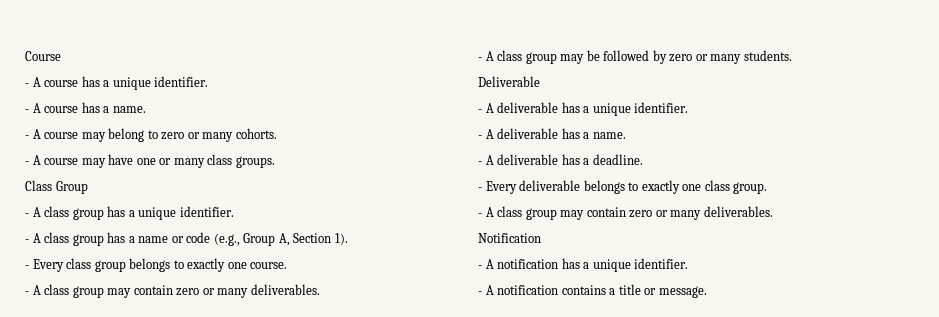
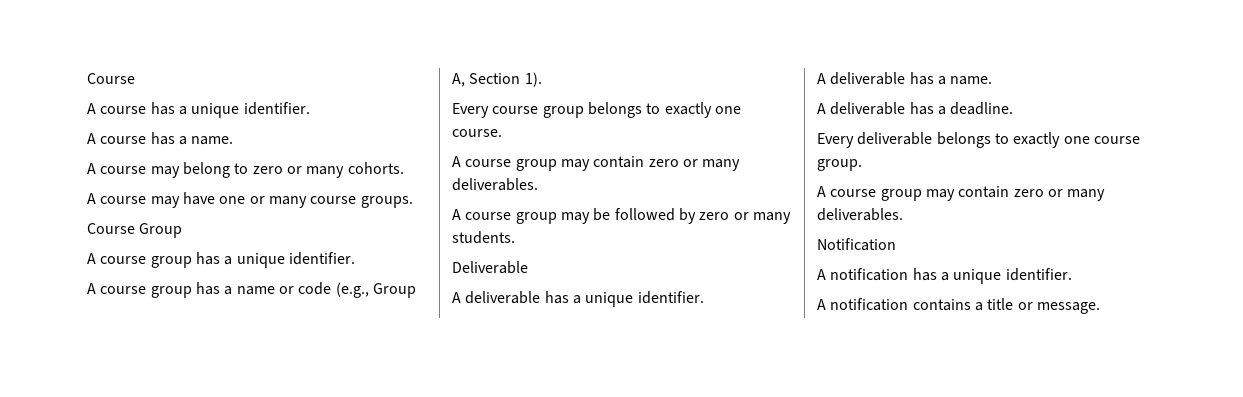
- - A course has a unique identifier.
+ A course has a unique identifier.
- - A course has a name.
+ A course has a name.
- - A course may belong to zero or many cohorts.
+ A course may belong to zero or many cohorts.
- - A course may have one or many class groups.
+ A course may have one or many course groups.
- Class Group
+ Course Group
- - A class group has a unique identifier.
+ A course group has a unique identifier.
- - A class group has a name or code (e.g., Group A, Section 1).
+ A course group has a name or code (e.g., Group A, Section 1).
- - Every class group belongs to exactly one course.
- - A class group may contain zero or many deliverables.
- - A class group may be followed by zero or many students.
+ Every course group belongs to exactly one course.
+ A course group may contain zero or many deliverables.
+ A course group may be followed by zero or many students.
- - A deliverable has a unique identifier.
+ A deliverable has a unique identifier.
- - A deliverable has a name.
+ A deliverable has a name.
- - A deliverable has a deadline.
+ A deliverable has a deadline.
- - Every deliverable belongs to exactly one class group.
- - A class group may contain zero or many deliverables.
+ Every deliverable belongs to exactly one course group.
+ A course group may contain zero or many deliverables.
- - A notification has a unique identifier.
+ A notification has a unique identifier.
- - A notification contains a title or message.
+ A notification contains a title or message.

